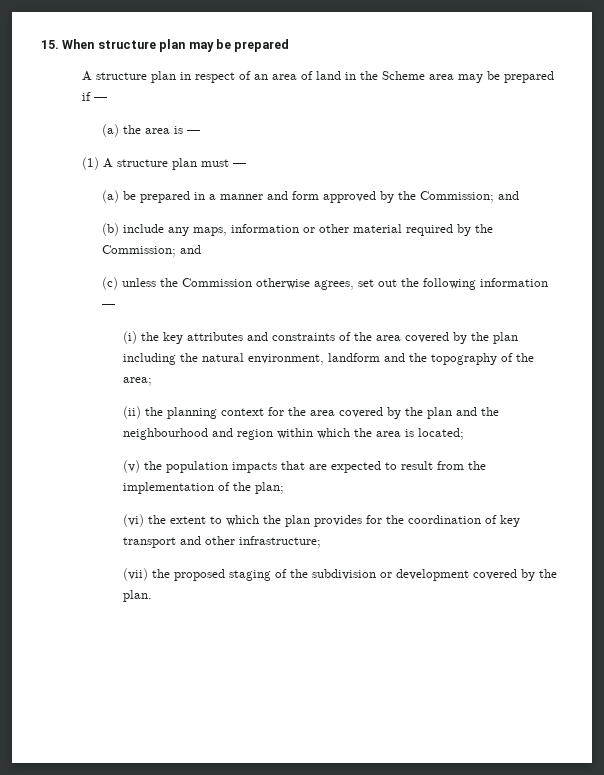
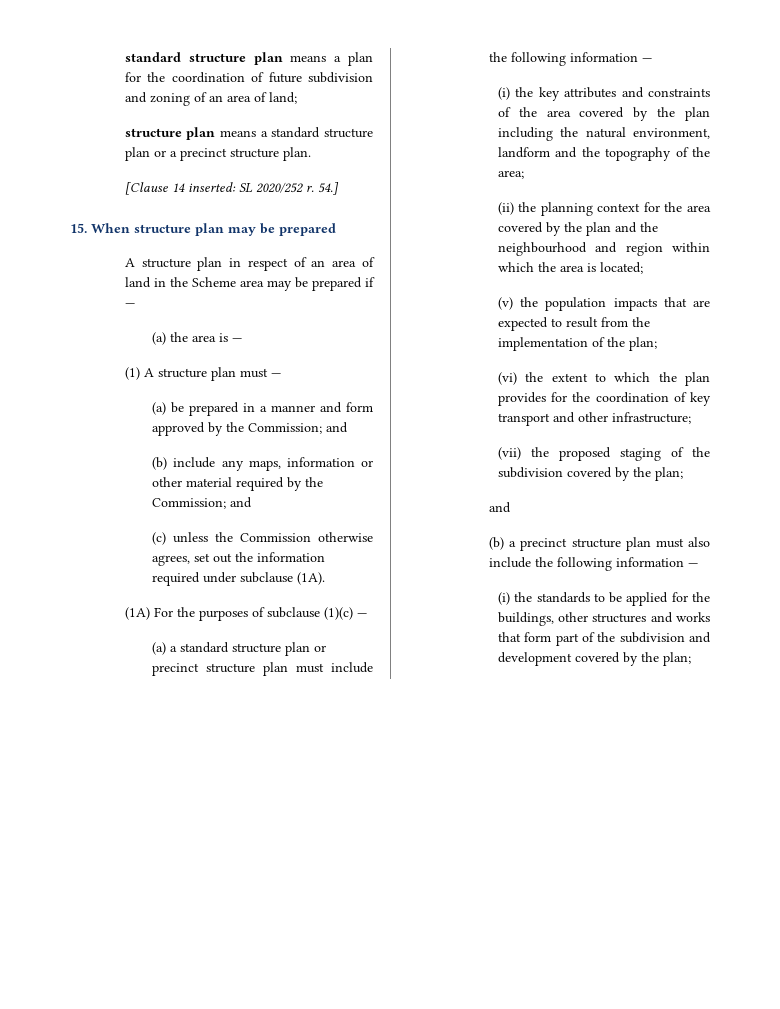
+ standard structure plan means a plan for the coordination of future subdivision and zoning of an area of land;
+ structure plan means a standard structure plan or a precinct structure plan.
+ [Clause 14 inserted: SL 2020/252 r. 54.]
- (c) unless the Commission otherwise agrees, set out the following information —
+ (c) unless the Commission otherwise agrees, set out the information required under subclause (1A).
+ (1A) For the purposes of subclause (1)(c) —
+ (a) a standard structure plan or precinct structure plan must include the following information —
- (vii) the proposed staging of the subdivision or development covered by the plan.
+ (vii) the proposed staging of the subdivision covered by the plan;
+ and
+ (b) a precinct structure plan must also include the following information —
+ (i) the standards to be applied for the buildings, other structures and works that form part of the subdivision and development covered by the plan;

